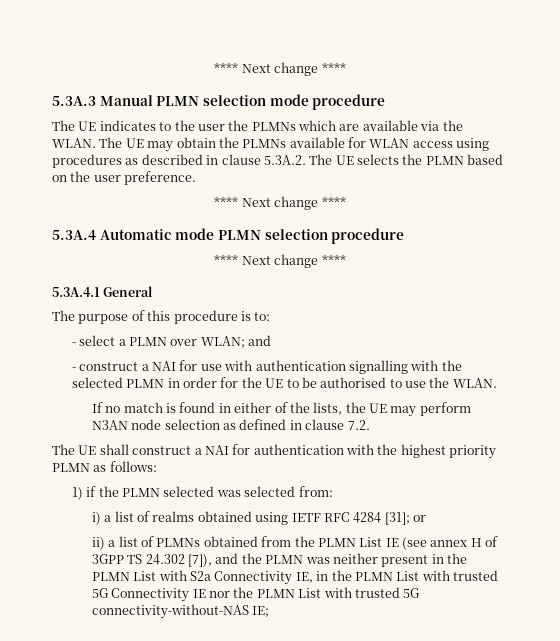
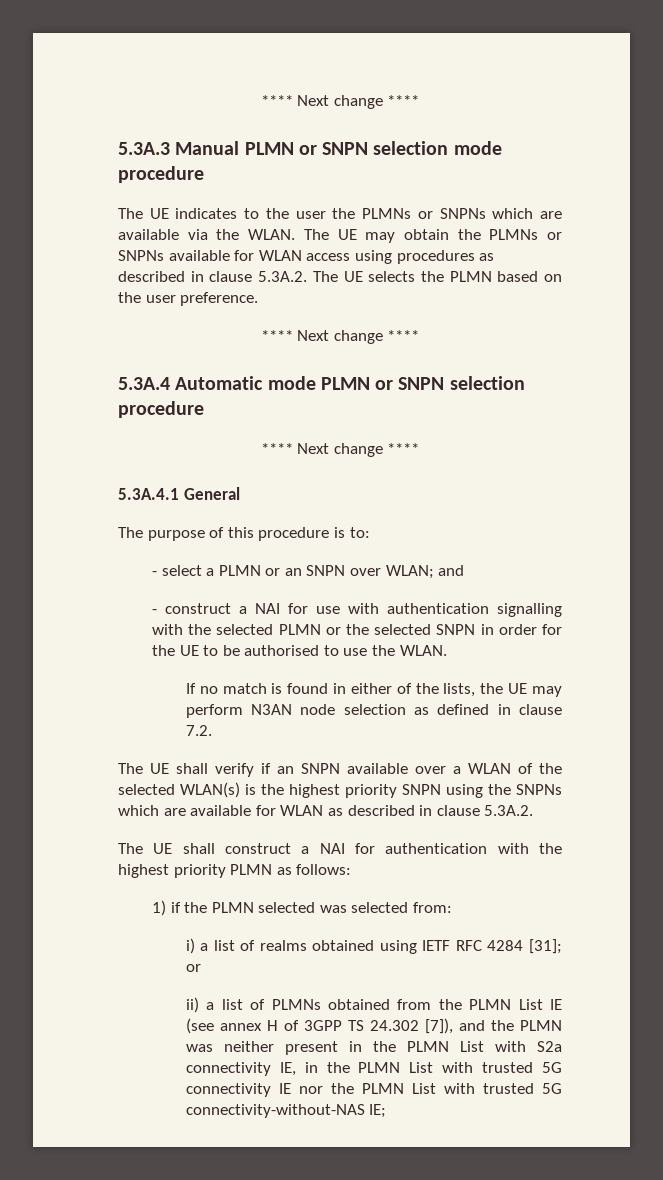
- 5.3A.3 Manual PLMN selection mode procedure
+ 5.3A.3 Manual PLMN or SNPN selection mode procedure
- The UE indicates to the user the PLMNs which are available via the WLAN.
+ The UE indicates to the user the PLMNs or SNPNs which are available via the WLAN.
- The UE may obtain the PLMNs available for WLAN access using procedures as described in clause 5.3A.2. The UE selects the PLMN based on the user preference.
+ The UE may obtain the PLMNs or SNPNs available for WLAN access using procedures as described in clause 5.3A.2. The UE selects the PLMN based on the user preference.
- 5.3A.4 Automatic mode PLMN selection procedure
+ 5.3A.4 Automatic mode PLMN or SNPN selection procedure
- - select a PLMN over WLAN; and
+ - select a PLMN or an SNPN over WLAN; and
- - construct a NAI for use with authentication signalling with the selected PLMN in order for the UE to be authorised to use the WLAN.
+ - construct a NAI for use with authentication signalling with the selected PLMN or the selected SNPN in order for the UE to be authorised to use the WLAN.
+ The UE shall verify if an SNPN available over a WLAN of the selected WLAN(s) is the highest priority SNPN using the SNPNs which are available for WLAN as described in clause 5.3A.2.
- ii) a list of PLMNs obtained from the PLMN List IE (see annex H of 3GPP TS 24.302 [7]), and the PLMN was neither present in the PLMN List with S2a Connectivity IE, in the PLMN List with trusted 5G Connectivity IE nor the PLMN List with trusted 5G connectivity-without-NAS IE;
+ ii) a list of PLMNs obtained from the PLMN List IE (see annex H of 3GPP TS 24.302 [7]), and the PLMN was neither present in the PLMN List with S2a connectivity IE, in the PLMN List with trusted 5G connectivity IE nor the PLMN List with trusted 5G connectivity-without-NAS IE;

